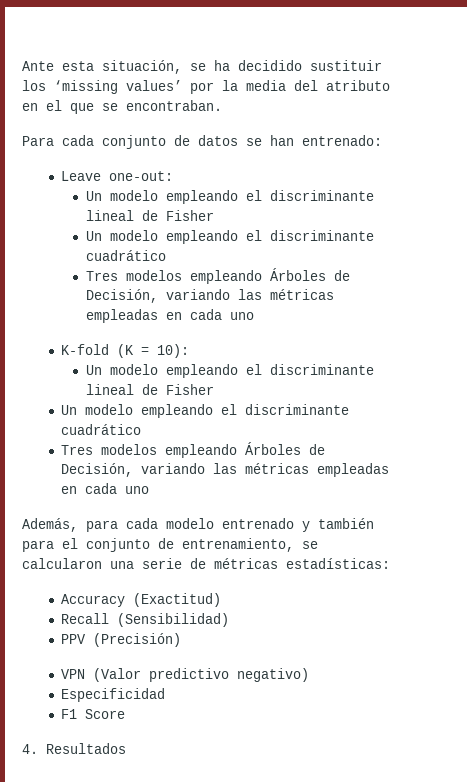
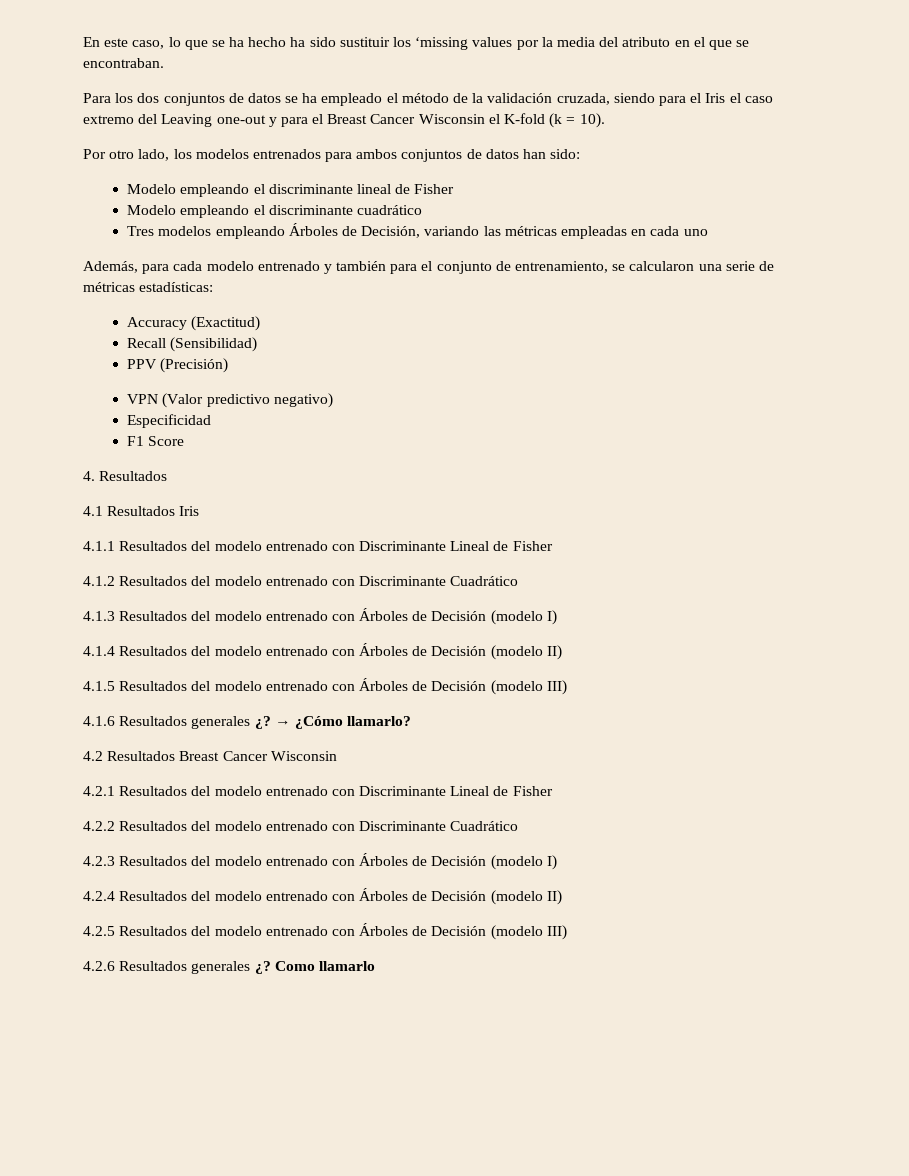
- Ante esta situación, se ha decidido sustituir los ‘missing values’ por la media del atributo en el que se encontraban.
+ En este caso, lo que se ha hecho ha sido sustituir los ‘missing values por la media del atributo en el que se encontraban.
- Para cada conjunto de datos se han entrenado:
- Leave one-out:
- Un modelo empleando el discriminante lineal de Fisher
- Un modelo empleando el discriminante cuadrático
- Tres modelos empleando Árboles de Decisión, variando las métricas empleadas en cada uno
- K-fold (K = 10):
- Un modelo empleando el discriminante lineal de Fisher
- Un modelo empleando el discriminante cuadrático
+ Para los dos conjuntos de datos se ha empleado el método de la validación cruzada, siendo para el Iris el caso extremo del Leaving one-out y para el Breast Cancer Wisconsin el K-fold (k = 10).
+ Por otro lado, los modelos entrenados para ambos conjuntos de datos han sido:
+ Modelo empleando el discriminante lineal de Fisher
+ Modelo empleando el discriminante cuadrático
+ 4.1 Resultados Iris
+ 4.1.1 Resultados del modelo entrenado con Discriminante Lineal de Fisher
+ 4.1.2 Resultados del modelo entrenado con Discriminante Cuadrático
+ 4.1.3 Resultados del modelo entrenado con Árboles de Decisión (modelo I)
+ 4.1.4 Resultados del modelo entrenado con Árboles de Decisión (modelo II)
+ 4.1.5 Resultados del modelo entrenado con Árboles de Decisión (modelo III)
+ 4.1.6 Resultados generales ¿? → ¿Cómo llamarlo?
+ 4.2 Resultados Breast Cancer Wisconsin
+ 4.2.1 Resultados del modelo entrenado con Discriminante Lineal de Fisher
+ 4.2.2 Resultados del modelo entrenado con Discriminante Cuadrático
+ 4.2.3 Resultados del modelo entrenado con Árboles de Decisión (modelo I)
+ 4.2.4 Resultados del modelo entrenado con Árboles de Decisión (modelo II)
+ 4.2.5 Resultados del modelo entrenado con Árboles de Decisión (modelo III)
+ 4.2.6 Resultados generales ¿? Como llamarlo

